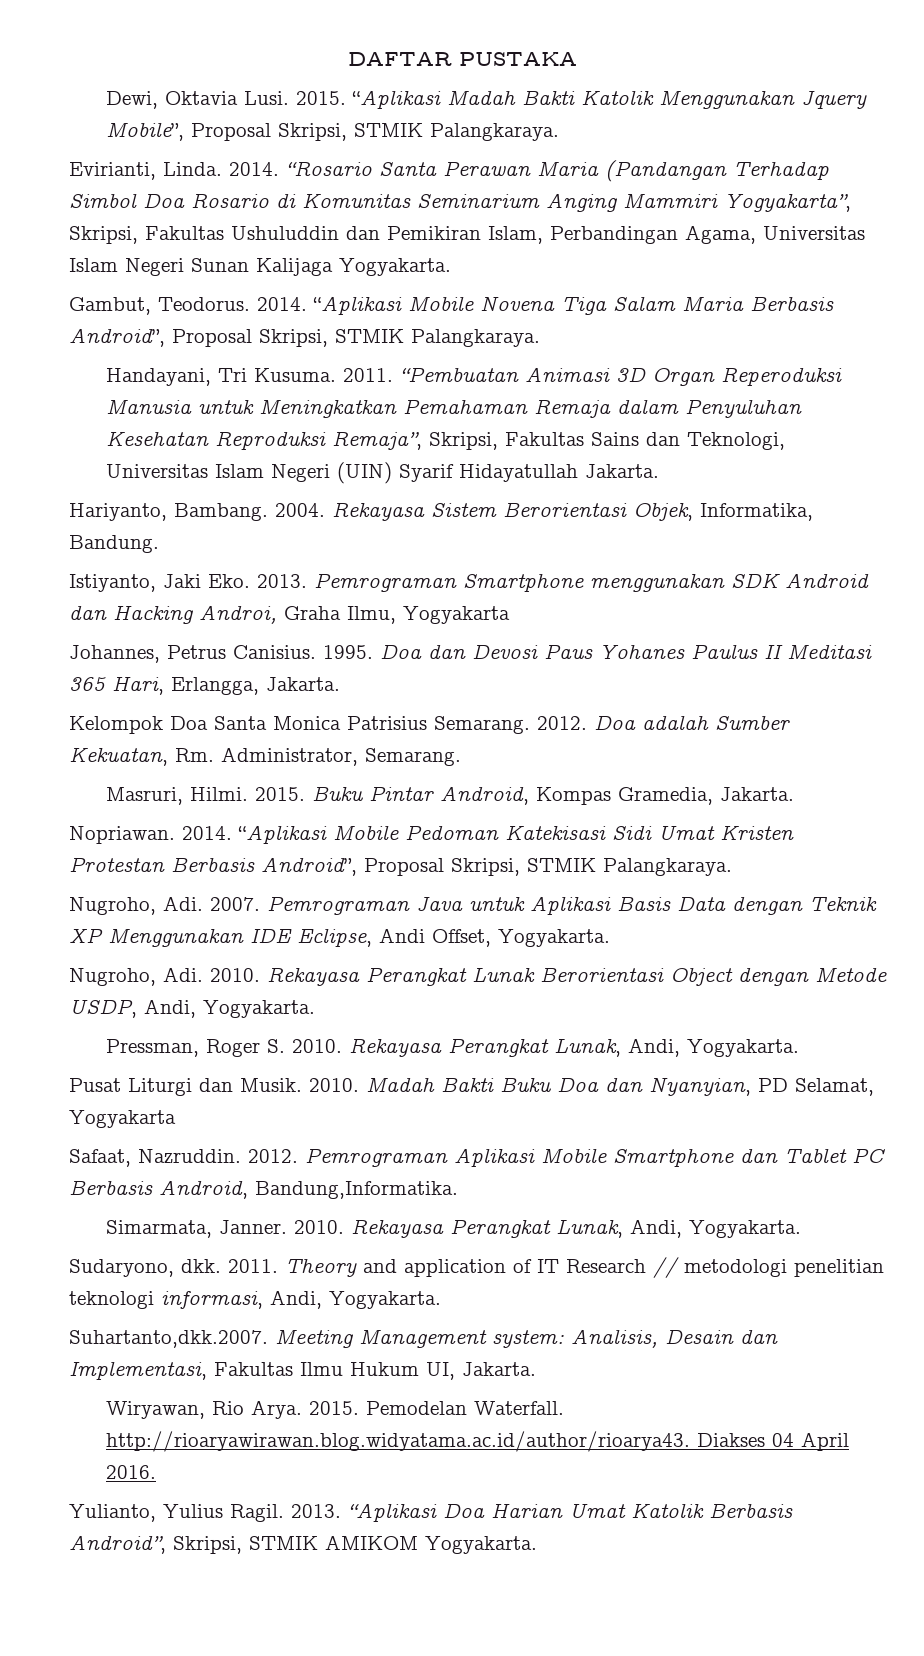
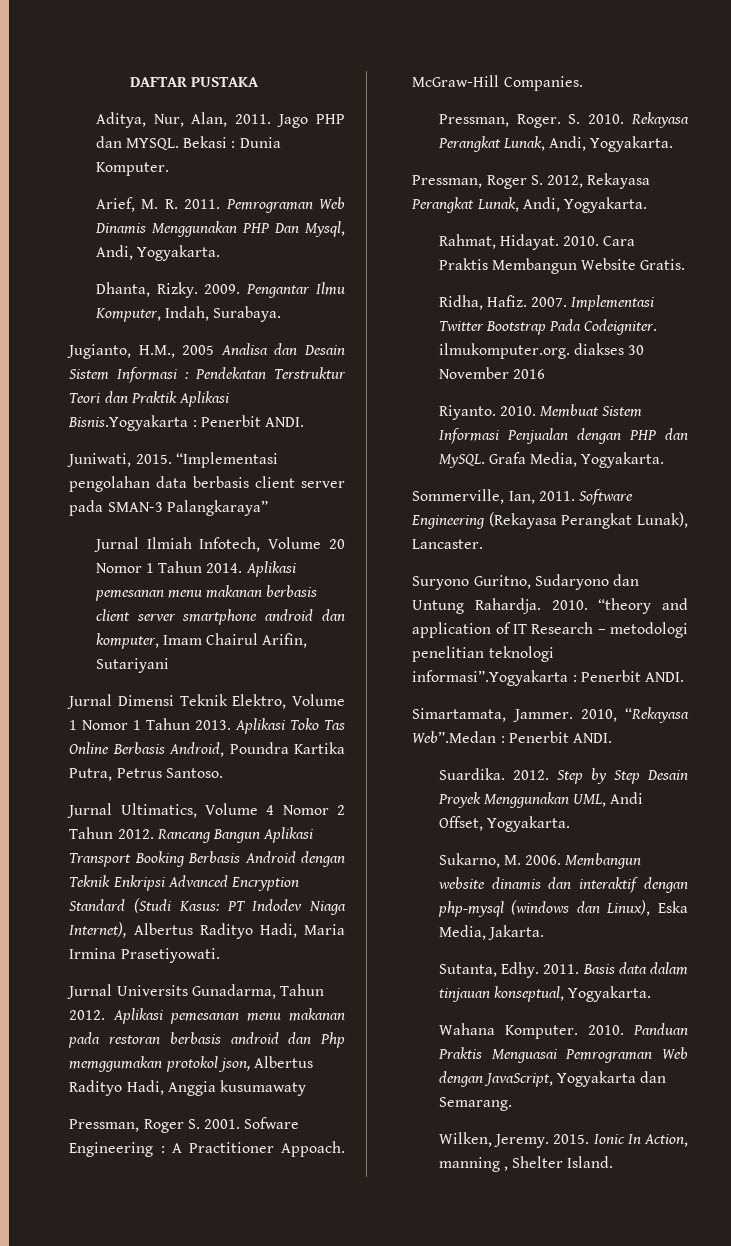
- Dewi, Oktavia Lusi. 2015. “Aplikasi Madah Bakti Katolik Menggunakan Jquery Mobile”, Proposal Skripsi, STMIK Palangkaraya.
- Evirianti, Linda. 2014. “Rosario Santa Perawan Maria (Pandangan Terhadap Simbol Doa Rosario di Komunitas Seminarium Anging Mammiri Yogyakarta”, Skripsi, Fakultas Ushuluddin dan Pemikiran Islam, Perbandingan Agama, Universitas Islam Negeri Sunan Kalijaga Yogyakarta.
- Gambut, Teodorus. 2014. “Aplikasi Mobile Novena Tiga Salam Maria Berbasis Android”, Proposal Skripsi, STMIK Palangkaraya.
- Handayani, Tri Kusuma. 2011. “Pembuatan Animasi 3D Organ Reperoduksi Manusia untuk Meningkatkan Pemahaman Remaja dalam Penyuluhan Kesehatan Reproduksi Remaja”, Skripsi, Fakultas Sains dan Teknologi, Universitas Islam Negeri (UIN) Syarif Hidayatullah Jakarta.
- Hariyanto, Bambang. 2004. Rekayasa Sistem Berorientasi Objek, Informatika, Bandung.
- Istiyanto, Jaki Eko. 2013. Pemrograman Smartphone menggunakan SDK Android dan Hacking Androi, Graha Ilmu, Yogyakarta
- Johannes, Petrus Canisius. 1995. Doa dan Devosi Paus Yohanes Paulus II Meditasi 365 Hari, Erlangga, Jakarta.
- Kelompok Doa Santa Monica Patrisius Semarang. 2012. Doa adalah Sumber Kekuatan, Rm. Administrator, Semarang.
- Masruri, Hilmi. 2015. Buku Pintar Android, Kompas Gramedia, Jakarta.
- Nopriawan. 2014. “Aplikasi Mobile Pedoman Katekisasi Sidi Umat Kristen Protestan Berbasis Android”, Proposal Skripsi, STMIK Palangkaraya.
- Nugroho, Adi. 2007. Pemrograman Java untuk Aplikasi Basis Data dengan Teknik XP Menggunakan IDE Eclipse, Andi Offset, Yogyakarta.
- Nugroho, Adi. 2010. Rekayasa Perangkat Lunak Berorientasi Object dengan Metode USDP, Andi, Yogyakarta.
- Pressman, Roger S. 2010.
+ Aditya, Nur, Alan, 2011. Jago PHP dan MYSQL. Bekasi : Dunia Komputer.
+ Arief, M. R. 2011. Pemrograman Web Dinamis Menggunakan PHP Dan Mysql, Andi, Yogyakarta.
+ Dhanta, Rizky. 2009. Pengantar Ilmu Komputer, Indah, Surabaya.
+ Jugianto, H.M., 2005 Analisa dan Desain Sistem Informasi : Pendekatan Terstruktur Teori dan Praktik Aplikasi Bisnis.Yogyakarta : Penerbit ANDI.
+ Juniwati, 2015. “Implementasi pengolahan data berbasis client server pada SMAN-3 Palangkaraya”
+ Jurnal Ilmiah Infotech, Volume 20 Nomor 1 Tahun 2014. Aplikasi pemesanan menu makanan berbasis client server smartphone android dan komputer, Imam Chairul Arifin, Sutariyani
+ Jurnal Dimensi Teknik Elektro, Volume 1 Nomor 1 Tahun 2013. Aplikasi Toko Tas Online Berbasis Android, Poundra Kartika Putra, Petrus Santoso.
+ Jurnal Ultimatics, Volume 4 Nomor 2 Tahun 2012. Rancang Bangun Aplikasi Transport Booking Berbasis Android dengan Teknik Enkripsi Advanced Encryption Standard (Studi Kasus: PT Indodev Niaga Internet), Albertus Radityo Hadi, Maria Irmina Prasetiyowati.
+ Jurnal Universits Gunadarma, Tahun 2012. Aplikasi pemesanan menu makanan pada restoran berbasis android dan Php memggumakan protokol json, Albertus Radityo Hadi, Anggia kusumawaty
+ Pressman, Roger S. 2001. Sofware Engineering : A Practitioner Appoach. McGraw-Hill Companies.
+ Pressman, Roger. S. 2010.
- Pusat Liturgi dan Musik. 2010. Madah Bakti Buku Doa dan Nyanyian, PD Selamat, Yogyakarta
- Safaat, Nazruddin. 2012. Pemrograman Aplikasi Mobile Smartphone dan Tablet PC Berbasis Android, Bandung,Informatika.
- Simarmata, Janner. 2010. Rekayasa Perangkat Lunak, Andi, Yogyakarta.
- Sudaryono, dkk. 2011. Theory and application of IT Research // metodologi penelitian teknologi informasi, Andi, Yogyakarta.
- Suhartanto,dkk.2007. Meeting Management system: Analisis, Desain dan Implementasi, Fakultas Ilmu Hukum UI, Jakarta.
- Wiryawan, Rio Arya. 2015. Pemodelan Waterfall. http://rioaryawirawan.blog.widyatama.ac.id/author/rioarya43. Diakses 04 April 2016.
- Yulianto, Yulius Ragil. 2013. “Aplikasi Doa Harian Umat Katolik Berbasis Android”, Skripsi, STMIK AMIKOM Yogyakarta.
+ Pressman, Roger S. 2012, Rekayasa Perangkat Lunak, Andi, Yogyakarta.
+ Rahmat, Hidayat. 2010. Cara Praktis Membangun Website Gratis.
+ Ridha, Hafiz. 2007. Implementasi Twitter Bootstrap Pada Codeigniter. ilmukomputer.org. diakses 30 November 2016
+ Riyanto. 2010. Membuat Sistem Informasi Penjualan dengan PHP dan MySQL. Grafa Media, Yogyakarta.
+ Sommerville, Ian, 2011. Software Engineering (Rekayasa Perangkat Lunak), Lancaster.
+ Suryono Guritno, Sudaryono dan Untung Rahardja. 2010. “theory and application of IT Research – metodologi penelitian teknologi informasi”.Yogyakarta : Penerbit ANDI.
+ Simartamata, Jammer. 2010, “Rekayasa Web”.Medan : Penerbit ANDI.
+ Suardika. 2012. Step by Step Desain Proyek Menggunakan UML, Andi Offset, Yogyakarta.
+ Sukarno, M. 2006. Membangun website dinamis dan interaktif dengan php-mysql (windows dan Linux), Eska Media, Jakarta.
+ Sutanta, Edhy. 2011. Basis data dalam tinjauan konseptual, Yogyakarta.
+ Wahana Komputer. 2010. Panduan Praktis Menguasai Pemrograman Web dengan JavaScript, Yogyakarta dan Semarang.
+ Wilken, Jeremy. 2015. Ionic In Action, manning , Shelter Island.

